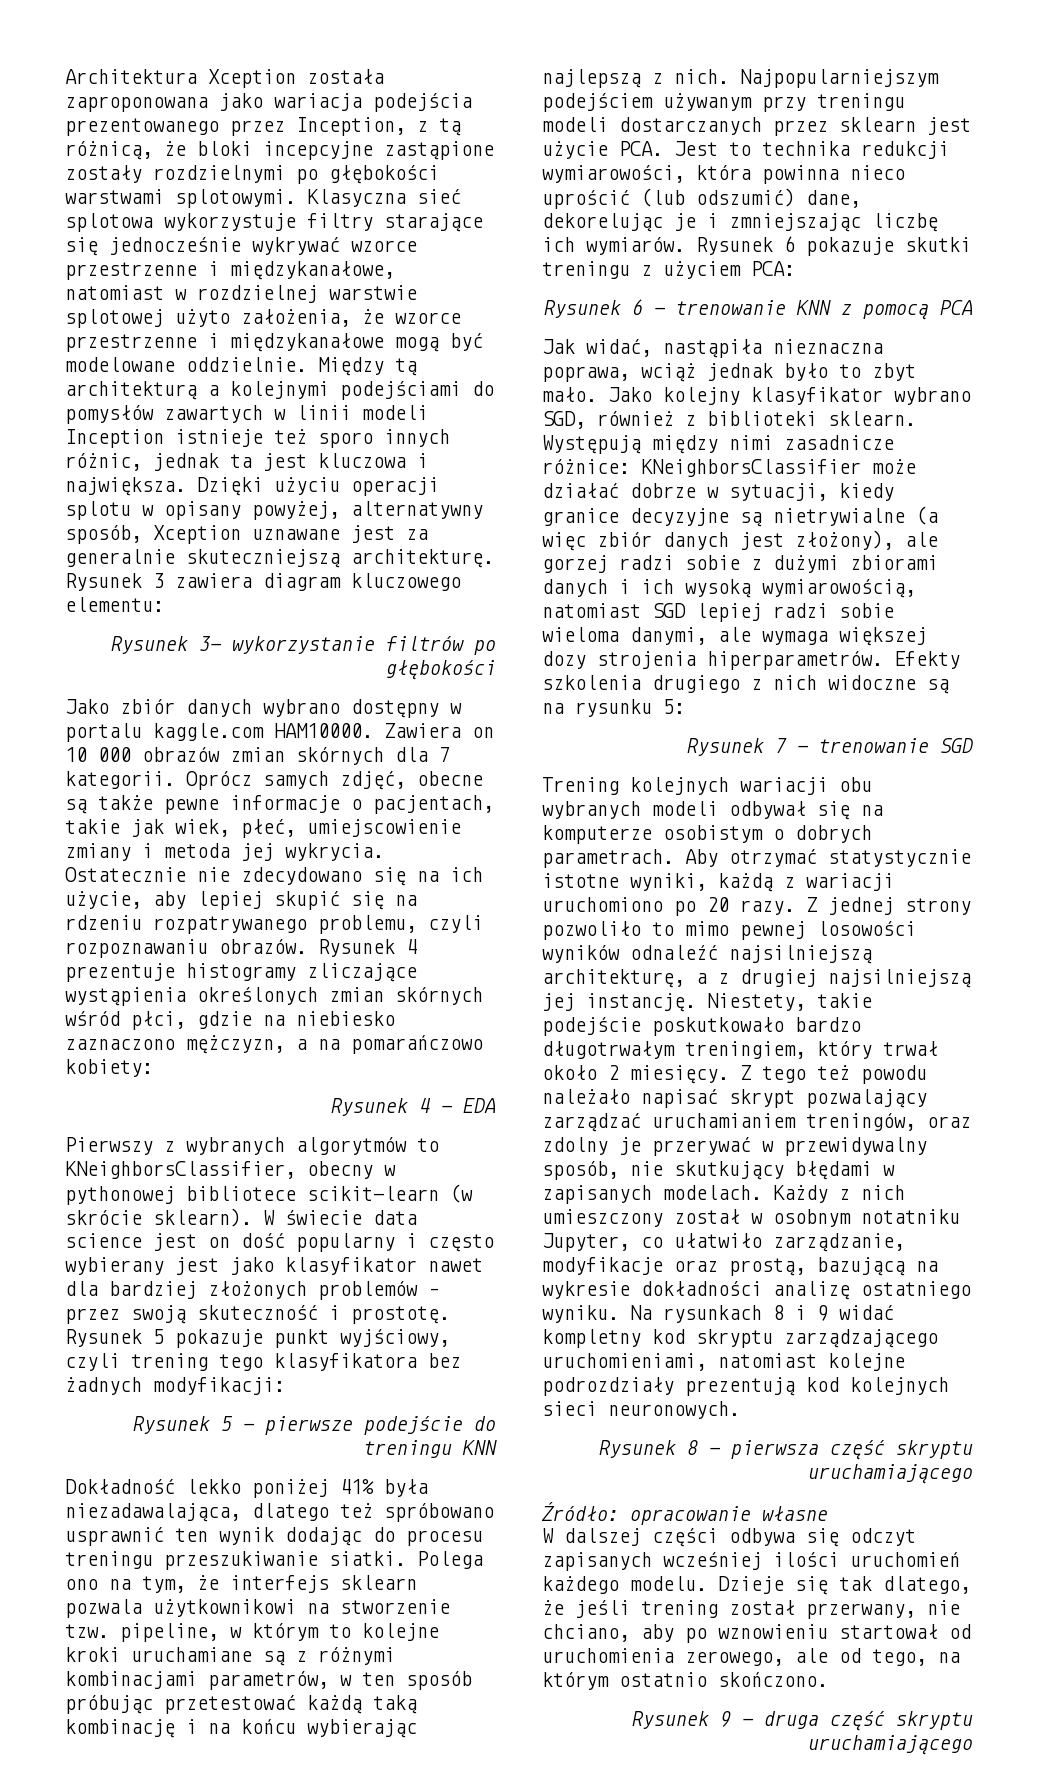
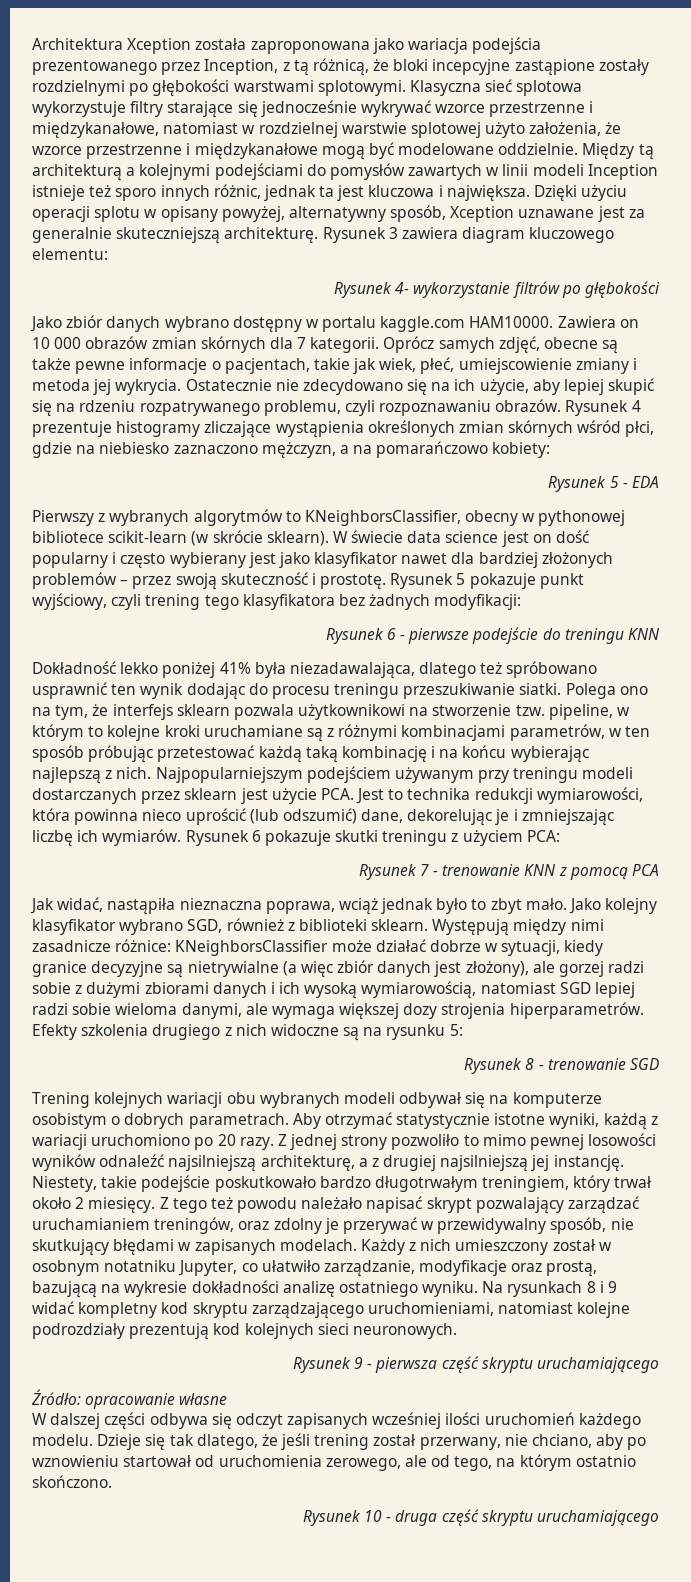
- Rysunek 3- wykorzystanie filtrów po głębokości
+ Rysunek 4- wykorzystanie filtrów po głębokości
- Rysunek 4 - EDA
+ Rysunek 5 - EDA
- Rysunek 5 - pierwsze podejście do treningu KNN
+ Rysunek 6 - pierwsze podejście do treningu KNN
- Rysunek 6 - trenowanie KNN z pomocą PCA
+ Rysunek 7 - trenowanie KNN z pomocą PCA
- Rysunek 7 - trenowanie SGD
+ Rysunek 8 - trenowanie SGD
- Rysunek 8 - pierwsza część skryptu uruchamiającego
+ Rysunek 9 - pierwsza część skryptu uruchamiającego
- Rysunek 9 - druga część skryptu uruchamiającego
+ Rysunek 10 - druga część skryptu uruchamiającego

